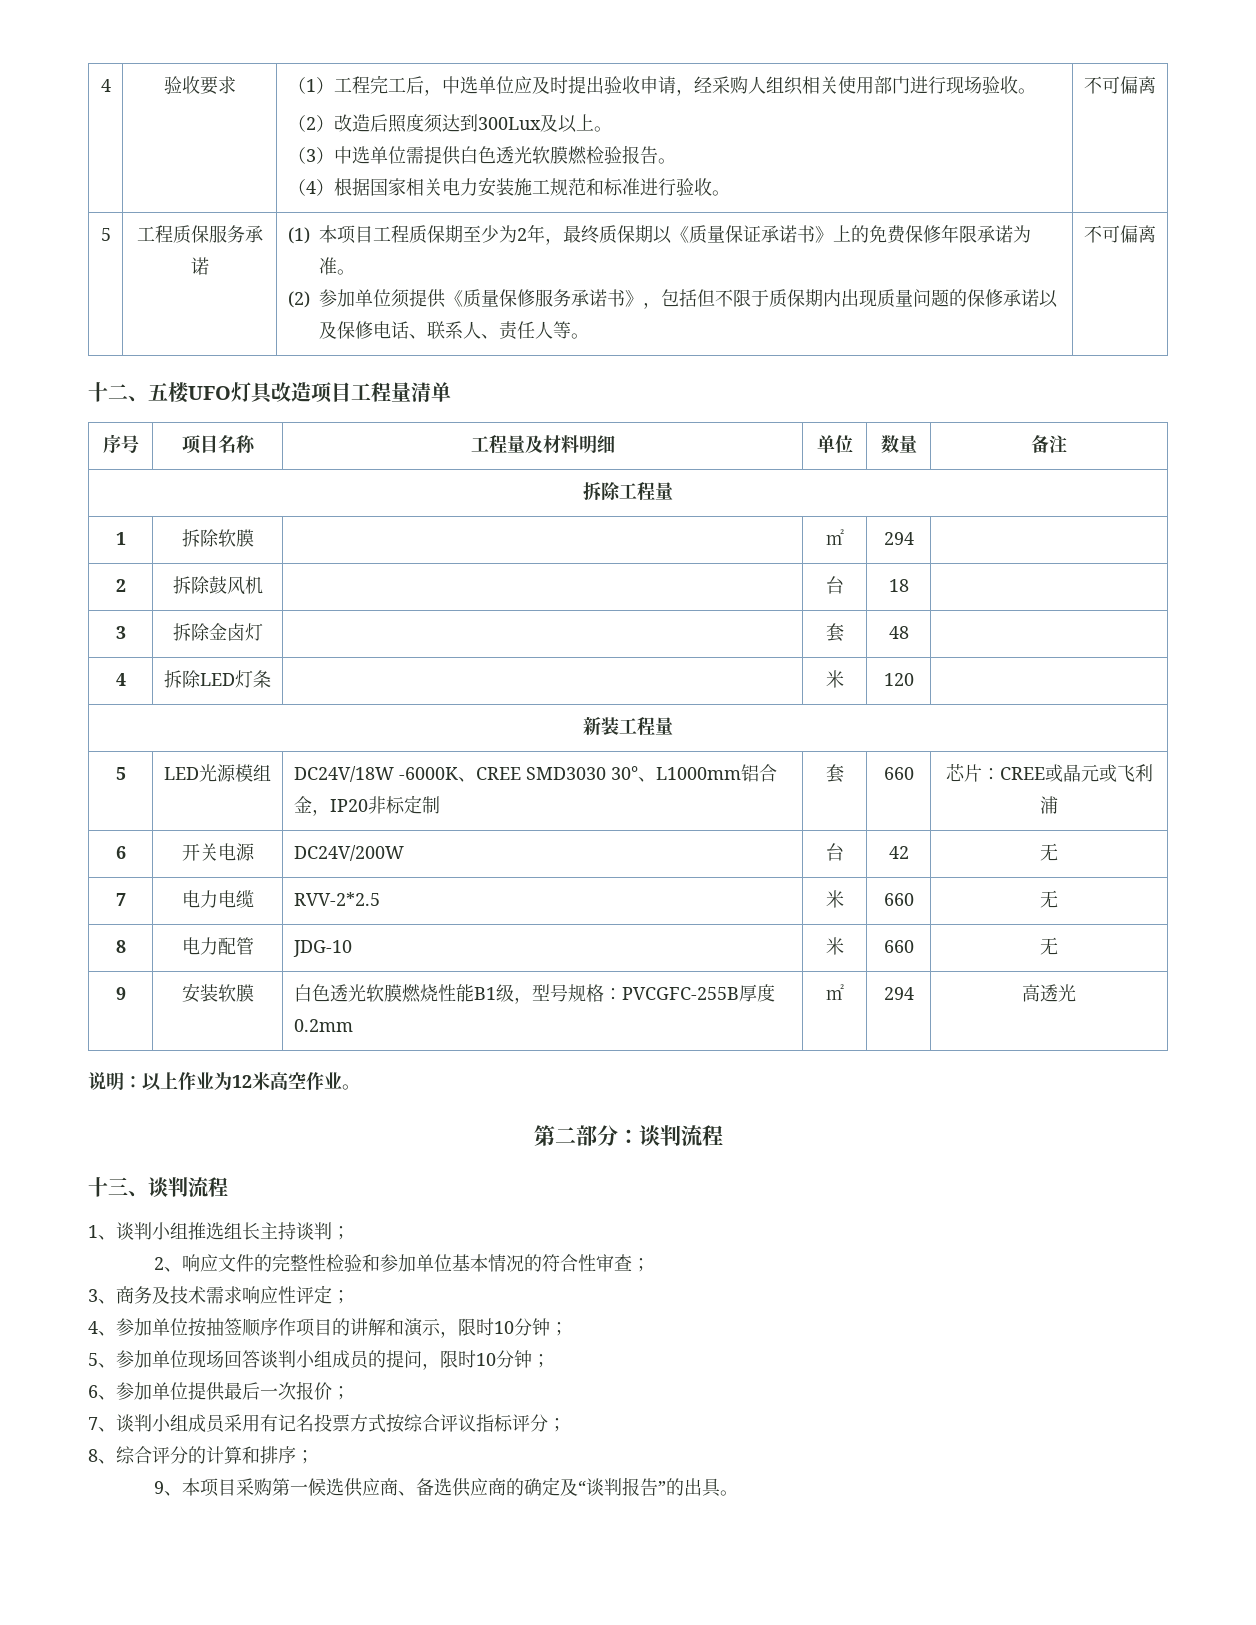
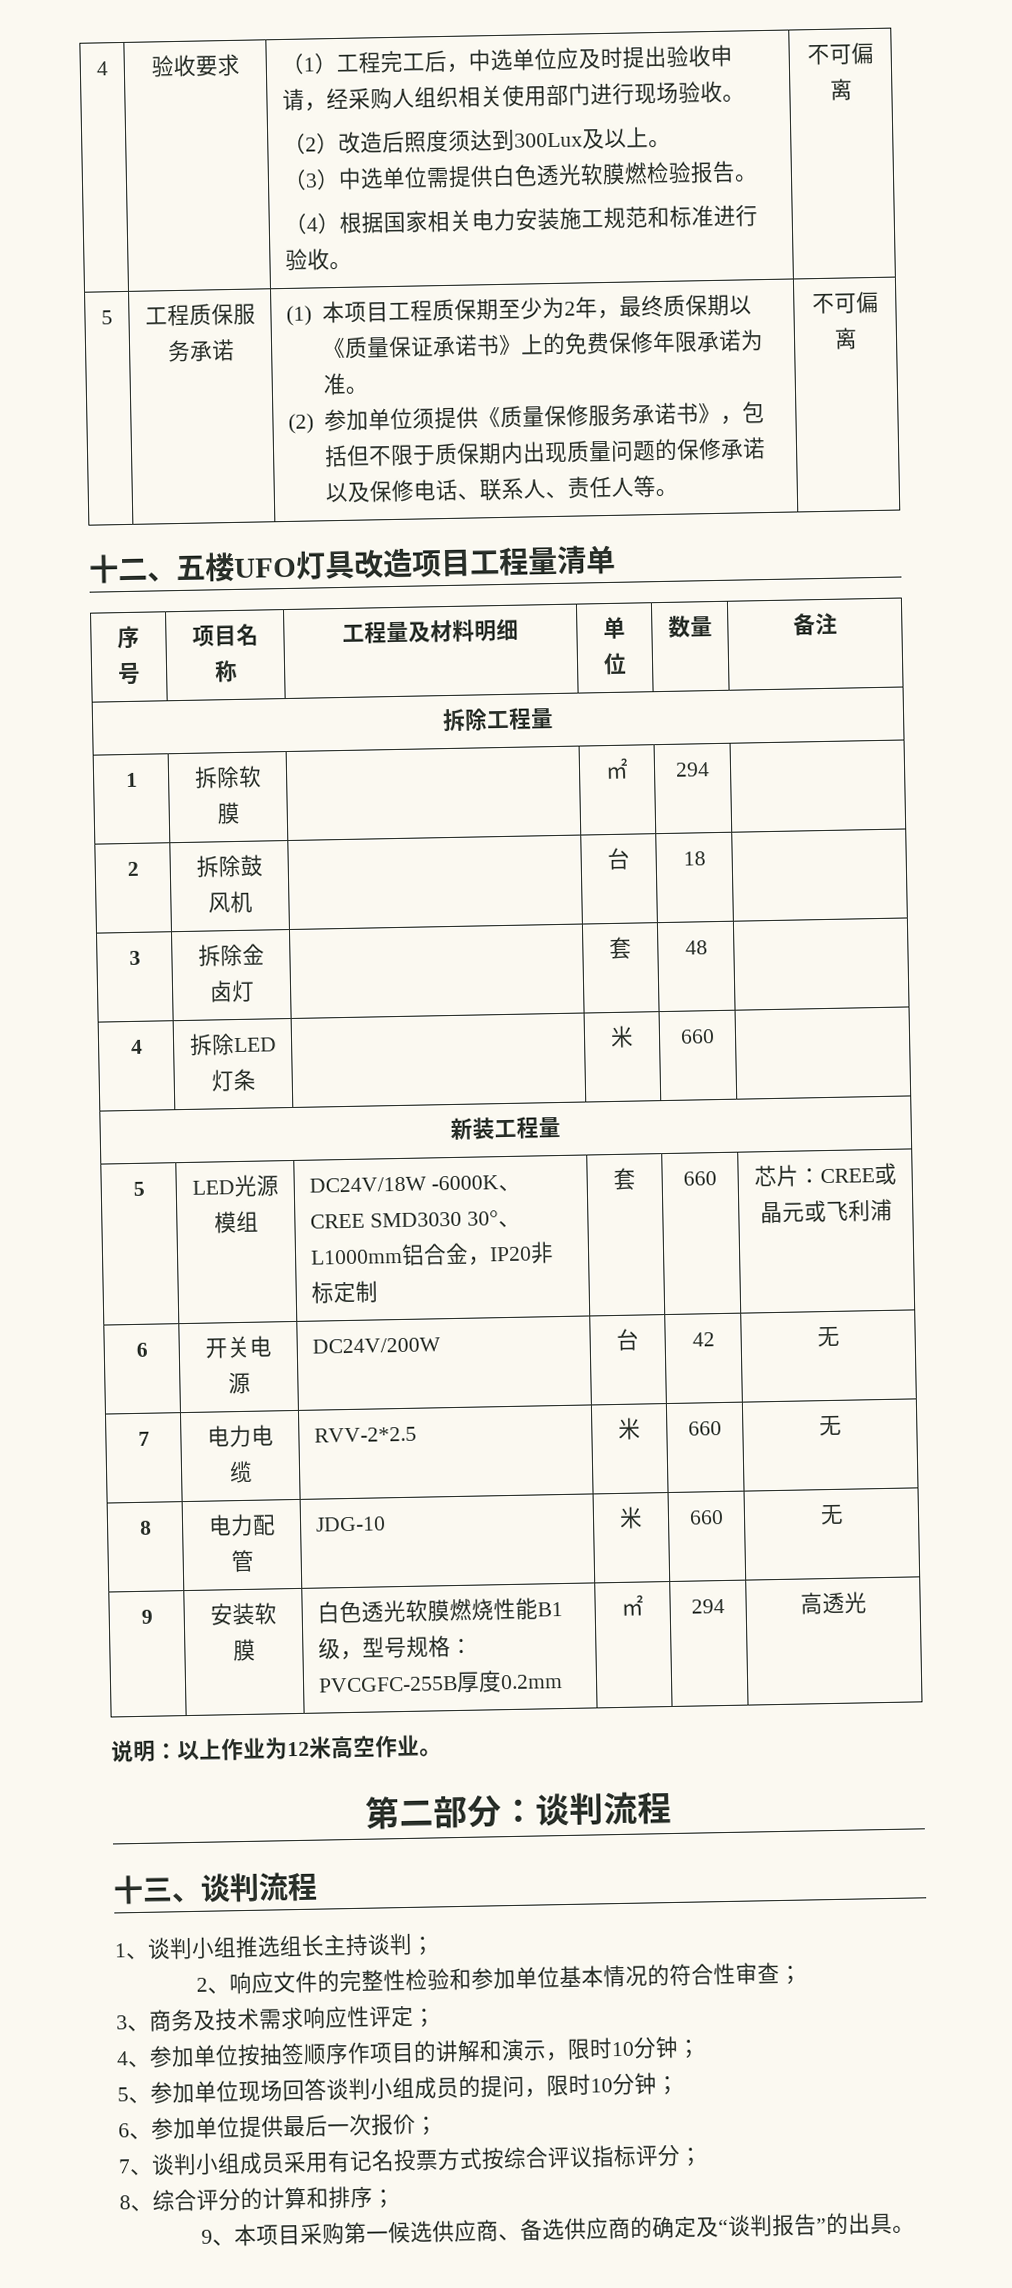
- 4 | 拆除LED灯条 | | 米 | 120 |
+ 4 | 拆除LED灯条 | | 米 | 660 |

